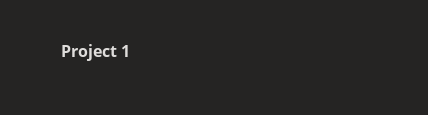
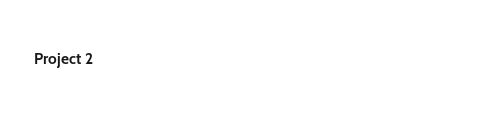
- Project 1
+ Project 2

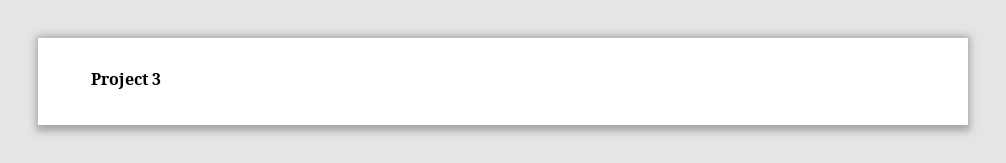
- Project 2
+ Project 3

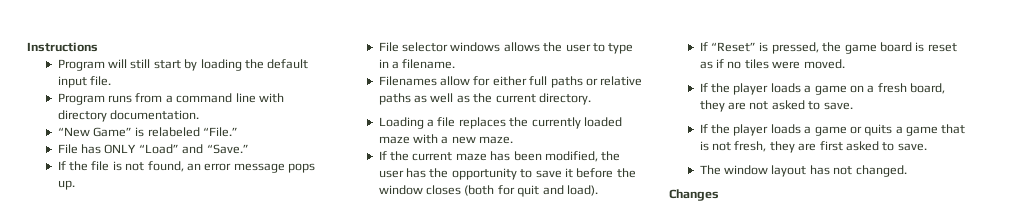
- Project 3
+ Instructions
+ Program will still start by loading the default input file.
+ Program runs from a command line with directory documentation.
+ “New Game” is relabeled “File.”
+ File has ONLY “Load” and “Save.”
+ If the file is not found, an error message pops up.
+ File selector windows allows the user to type in a filename.
+ Filenames allow for either full paths or relative paths as well as the current directory.
+ Loading a file replaces the currently loaded maze with a new maze.
+ If the current maze has been modified, the user has the opportunity to save it before the window closes (both for quit and load).
+ If “Reset” is pressed, the game board is reset as if no tiles were moved.
+ If the player loads a game on a fresh board, they are not asked to save.
+ If the player loads a game or quits a game that is not fresh, they are first asked to save.
+ The window layout has not changed.
+ Changes

